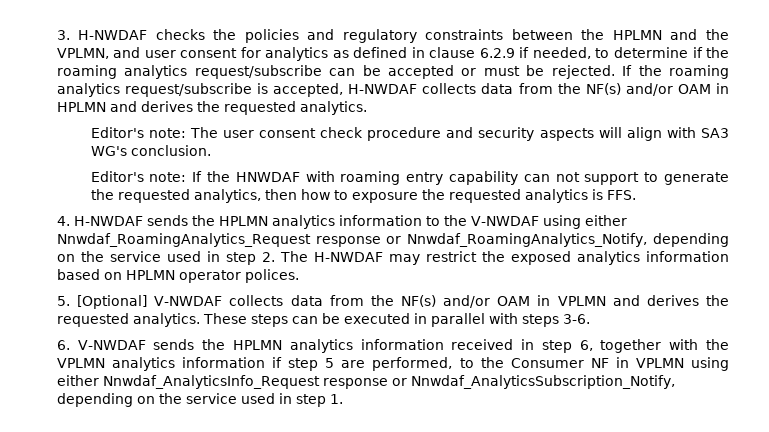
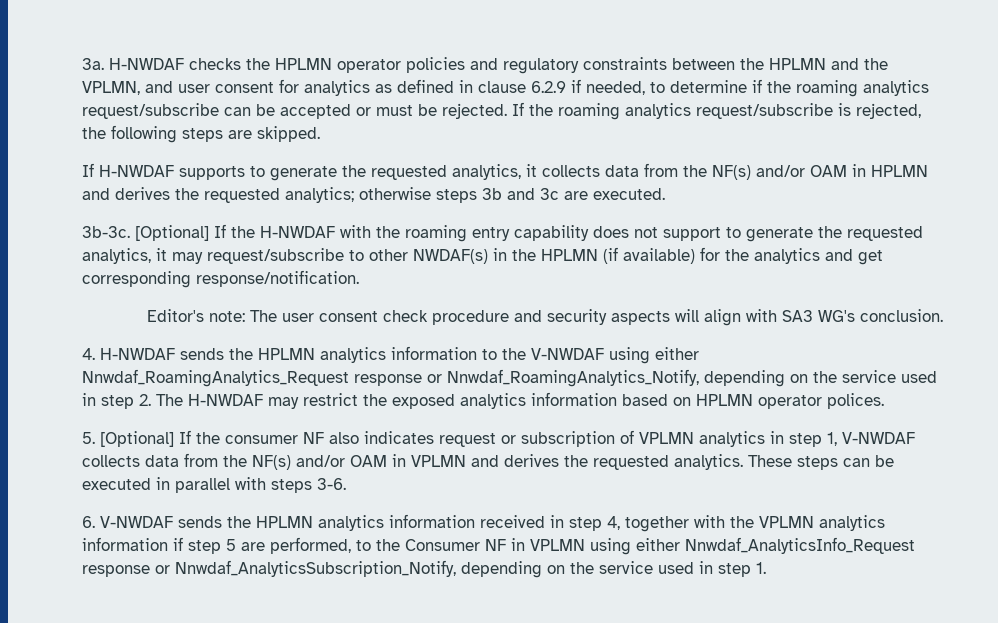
- 3. H-NWDAF checks the policies and regulatory constraints between the HPLMN and the VPLMN, and user consent for analytics as defined in clause 6.2.9 if needed, to determine if the roaming analytics request/subscribe can be accepted or must be rejected.
+ 3a. H-NWDAF checks the HPLMN operator policies and regulatory constraints between the HPLMN and the VPLMN, and user consent for analytics as defined in clause 6.2.9 if needed, to determine if the roaming analytics request/subscribe can be accepted or must be rejected.
- If the roaming analytics request/subscribe is accepted, H-NWDAF collects data from the NF(s) and/or OAM in HPLMN and derives the requested analytics.
+ If the roaming analytics request/subscribe is rejected, the following steps are skipped.
+ If H-NWDAF supports to generate the requested analytics, it collects data from the NF(s) and/or OAM in HPLMN and derives the requested analytics; otherwise steps 3b and 3c are executed.
+ 3b-3c. [Optional] If the H-NWDAF with the roaming entry capability does not support to generate the requested analytics, it may request/subscribe to other NWDAF(s) in the HPLMN (if available) for the analytics and get corresponding response/notification.
- Editor's note: If the HNWDAF with roaming entry capability can not support to generate the requested analytics, then how to exposure the requested analytics is FFS.
- 5. [Optional] V-NWDAF collects data from the NF(s) and/or OAM in VPLMN and derives the requested analytics.
+ 5. [Optional] If the consumer NF also indicates request or subscription of VPLMN analytics in step 1, V-NWDAF collects data from the NF(s) and/or OAM in VPLMN and derives the requested analytics.
- 6. V-NWDAF sends the HPLMN analytics information received in step 6, together with the VPLMN analytics information if step 5 are performed, to the Consumer NF in VPLMN using either Nnwdaf_AnalyticsInfo_Request response or Nnwdaf_AnalyticsSubscription_Notify, depending on the service used in step 1.
+ 6. V-NWDAF sends the HPLMN analytics information received in step 4, together with the VPLMN analytics information if step 5 are performed, to the Consumer NF in VPLMN using either Nnwdaf_AnalyticsInfo_Request response or Nnwdaf_AnalyticsSubscription_Notify, depending on the service used in step 1.

